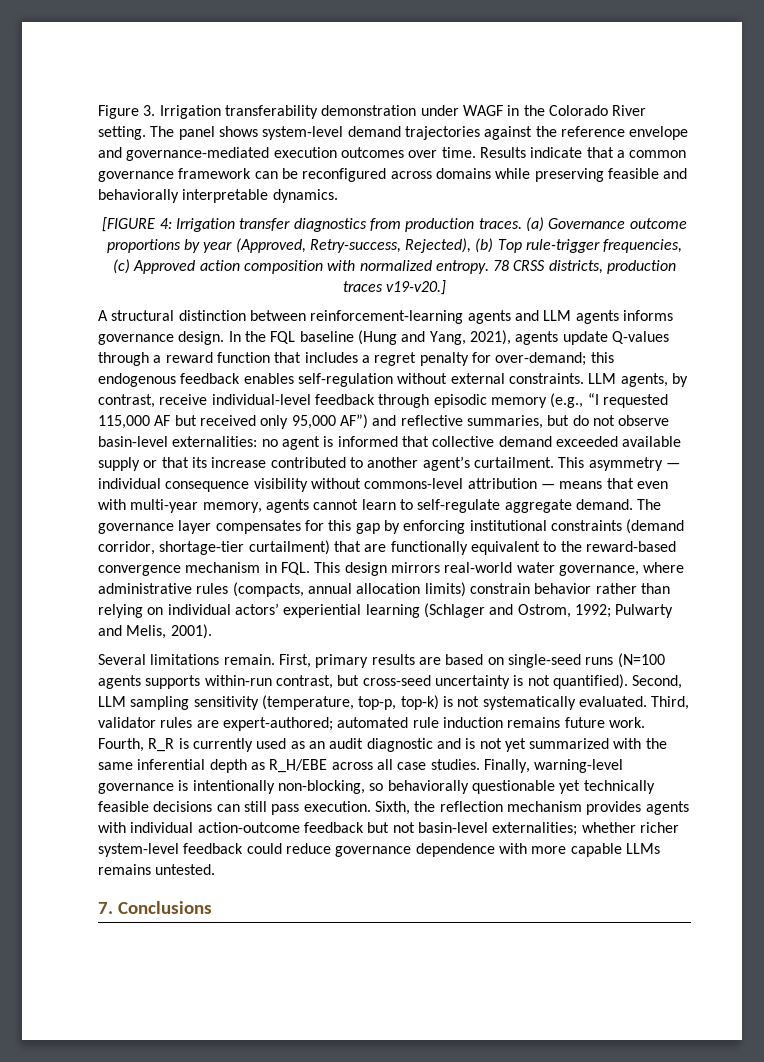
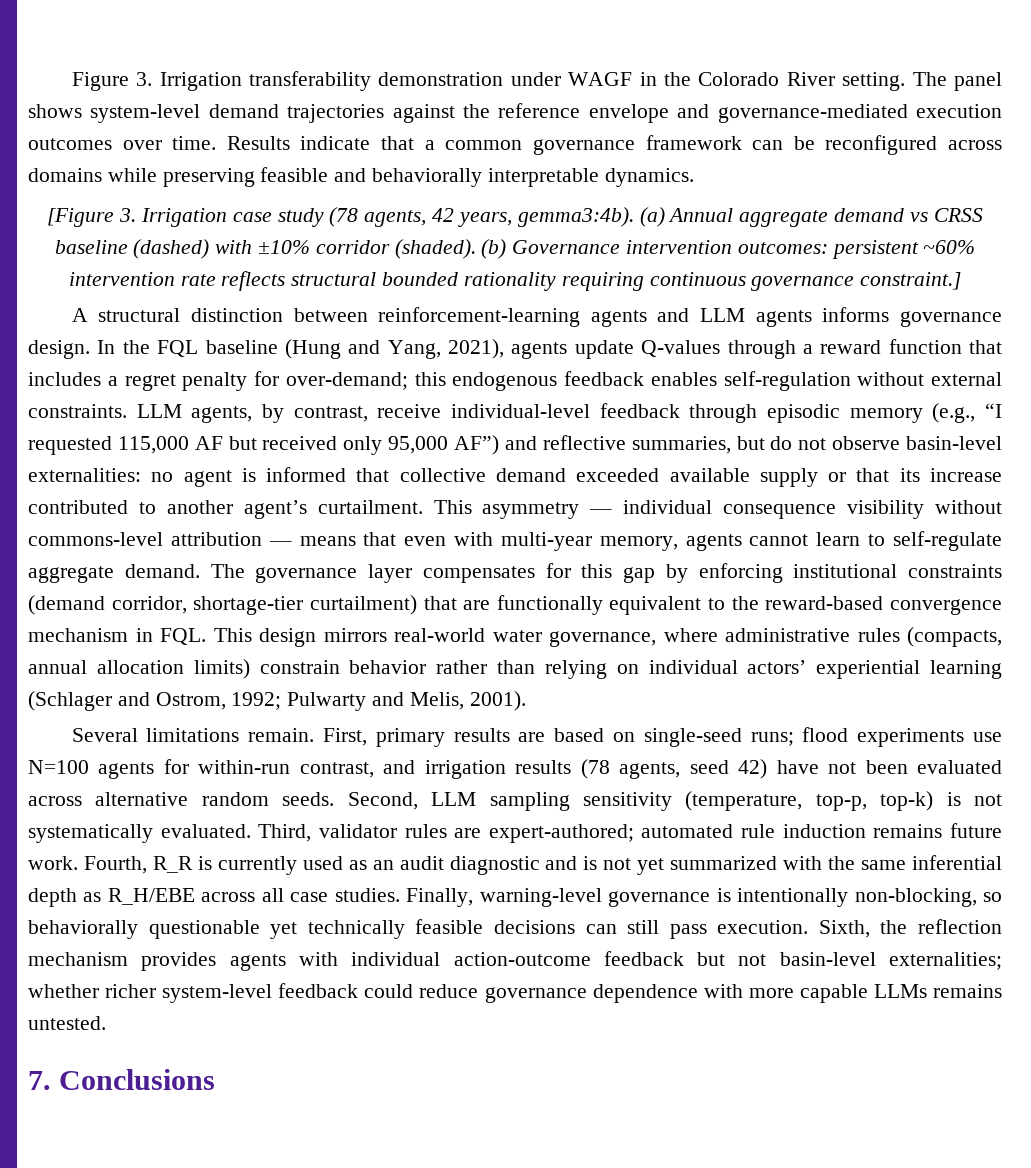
- [FIGURE 4: Irrigation transfer diagnostics from production traces. (a) Governance outcome proportions by year (Approved, Retry-success, Rejected), (b) Top rule-trigger frequencies, (c) Approved action composition with normalized entropy. 78 CRSS districts, production traces v19-v20.]
+ [Figure 3. Irrigation case study (78 agents, 42 years, gemma3:4b). (a) Annual aggregate demand vs CRSS baseline (dashed) with ±10% corridor (shaded). (b) Governance intervention outcomes: persistent ~60% intervention rate reflects structural bounded rationality requiring continuous governance constraint.]
- First, primary results are based on single-seed runs (N=100 agents supports within-run contrast, but cross-seed uncertainty is not quantified).
+ First, primary results are based on single-seed runs; flood experiments use N=100 agents for within-run contrast, and irrigation results (78 agents, seed 42) have not been evaluated across alternative random seeds.

